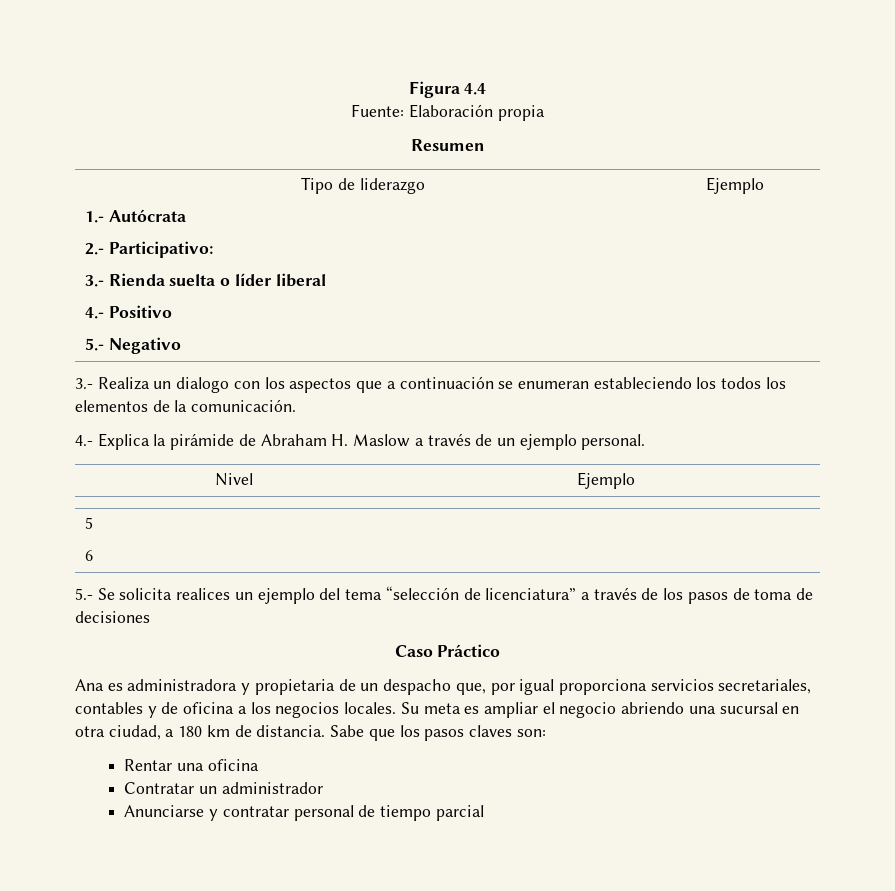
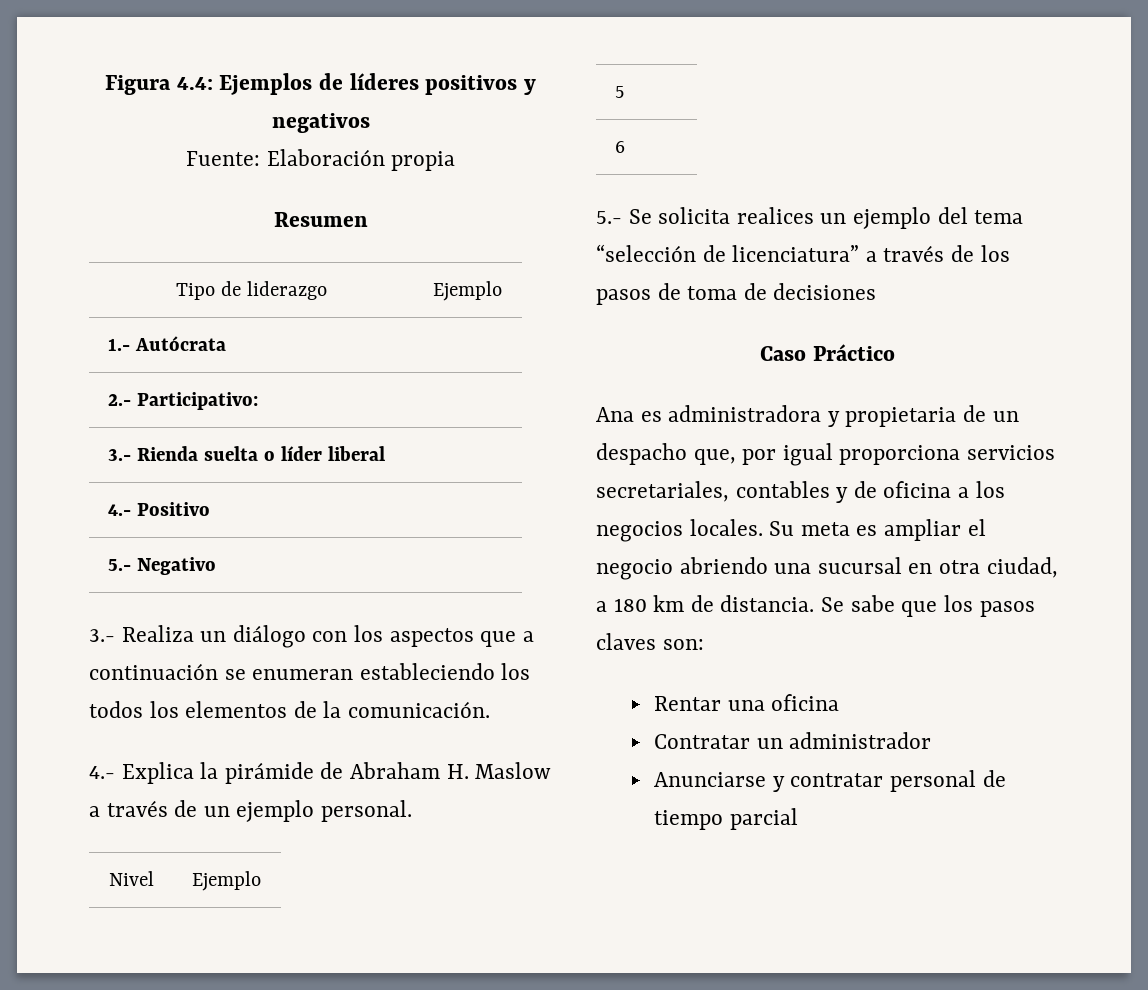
- Figura 4.4
+ Figura 4.4: Ejemplos de líderes positivos y negativos
- 3.- Realiza un dialogo con los aspectos que a continuación se enumeran estableciendo los todos los elementos de la comunicación.
+ 3.- Realiza un diálogo con los aspectos que a continuación se enumeran estableciendo los todos los elementos de la comunicación.
- Sabe que los pasos claves son:
+ Se sabe que los pasos claves son:

